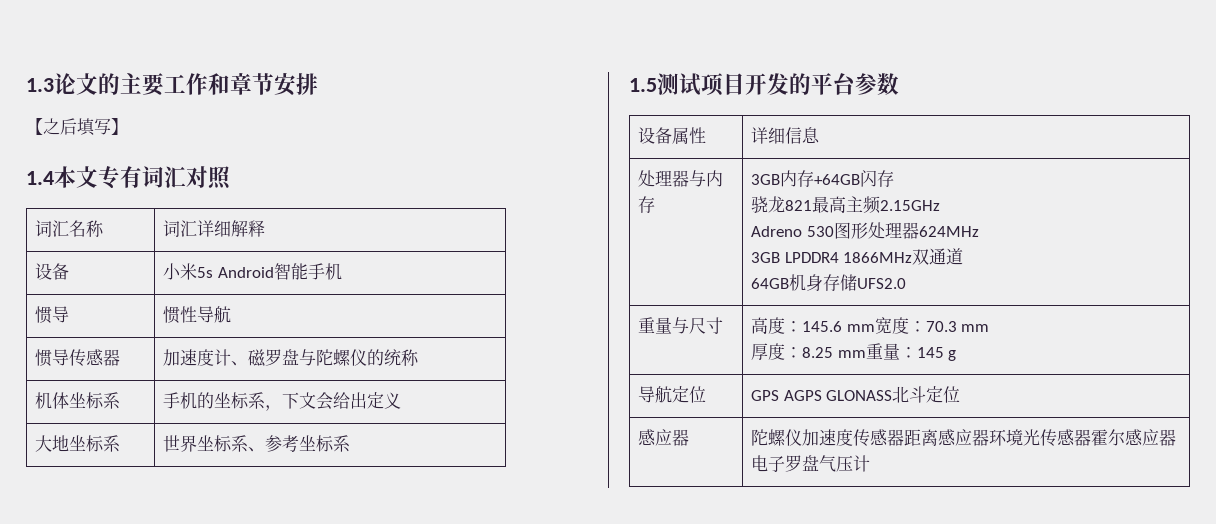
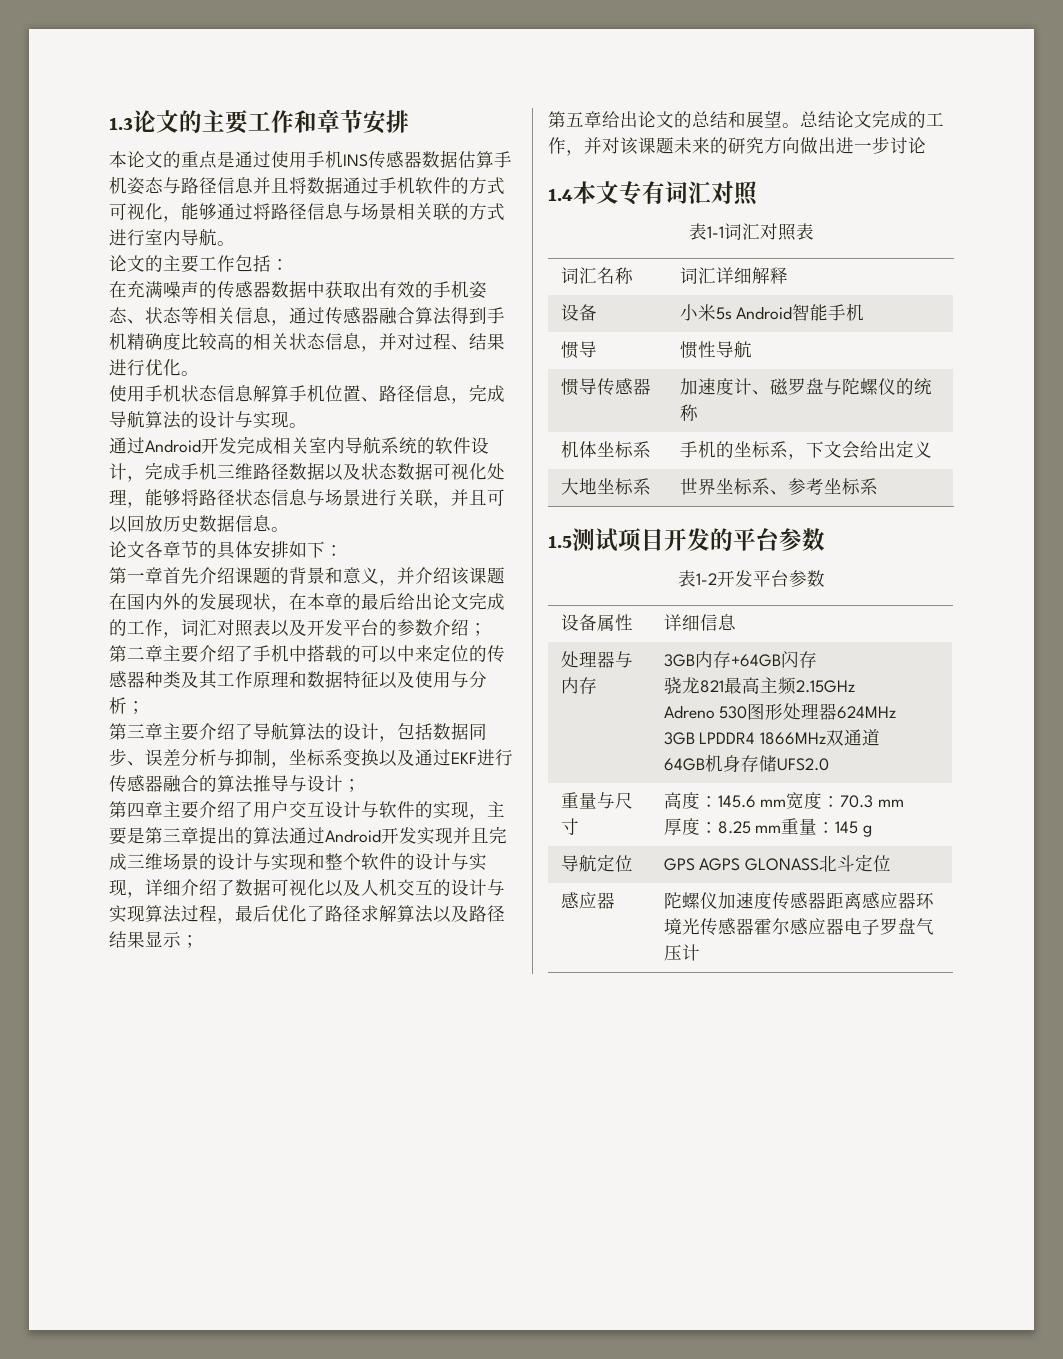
- 【之后填写】
+ 本论文的重点是通过使用手机INS传感器数据估算手机姿态与路径信息并且将数据通过手机软件的方式可视化，能够通过将路径信息与场景相关联的方式进行室内导航。
+ 论文的主要工作包括：
+ 在充满噪声的传感器数据中获取出有效的手机姿态、状态等相关信息，通过传感器融合算法得到手机精确度比较高的相关状态信息，并对过程、结果进行优化。
+ 使用手机状态信息解算手机位置、路径信息，完成导航算法的设计与实现。
+ 通过Android开发完成相关室内导航系统的软件设计，完成手机三维路径数据以及状态数据可视化处理，能够将路径状态信息与场景进行关联，并且可以回放历史数据信息。
+ 论文各章节的具体安排如下：
+ 第一章首先介绍课题的背景和意义，并介绍该课题在国内外的发展现状，在本章的最后给出论文完成的工作，词汇对照表以及开发平台的参数介绍；
+ 第二章主要介绍了手机中搭载的可以中来定位的传感器种类及其工作原理和数据特征以及使用与分析；
+ 第三章主要介绍了导航算法的设计，包括数据同步、误差分析与抑制，坐标系变换以及通过EKF进行传感器融合的算法推导与设计；
+ 第四章主要介绍了用户交互设计与软件的实现，主要是第三章提出的算法通过Android开发实现并且完成三维场景的设计与实现和整个软件的设计与实现，详细介绍了数据可视化以及人机交互的设计与实现算法过程，最后优化了路径求解算法以及路径结果显示；
+ 第五章给出论文的总结和展望。总结论文完成的工作，并对该课题未来的研究方向做出进一步讨论
+ 表1-1词汇对照表
+ 表1-2开发平台参数

